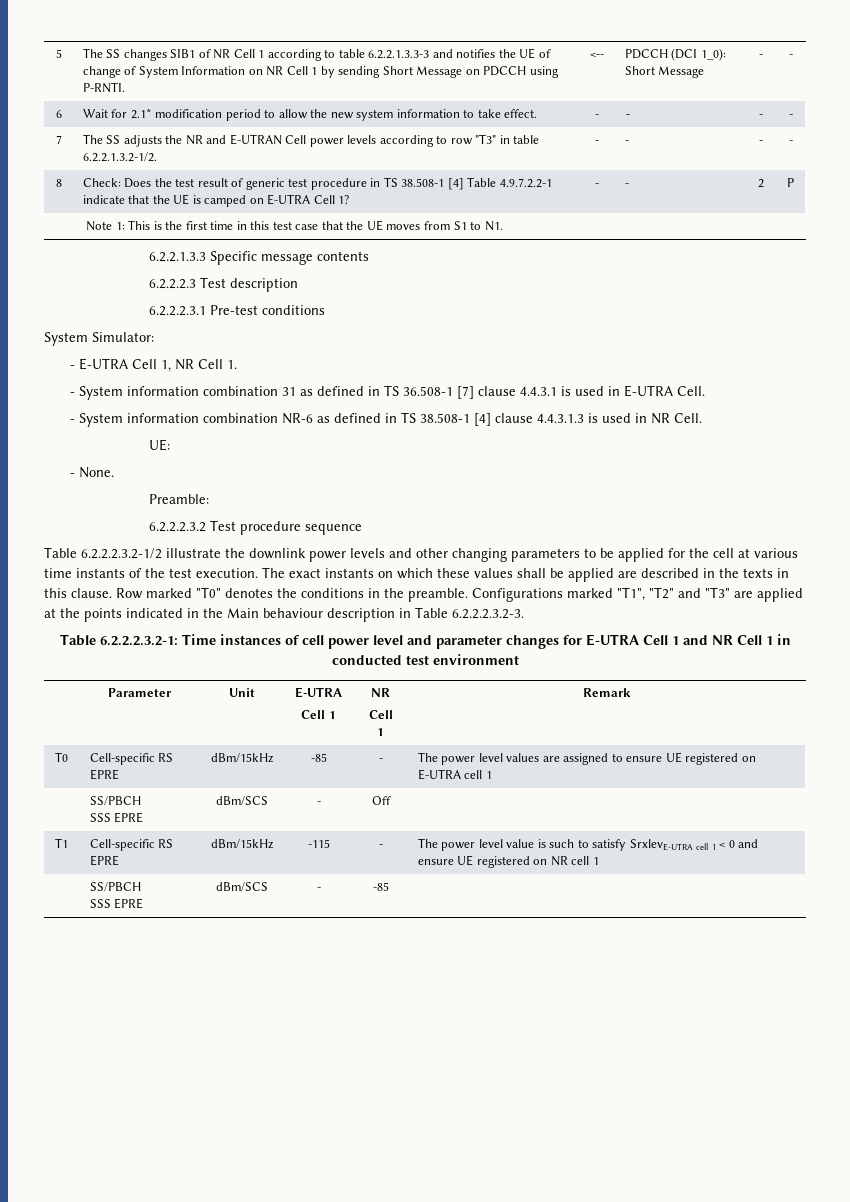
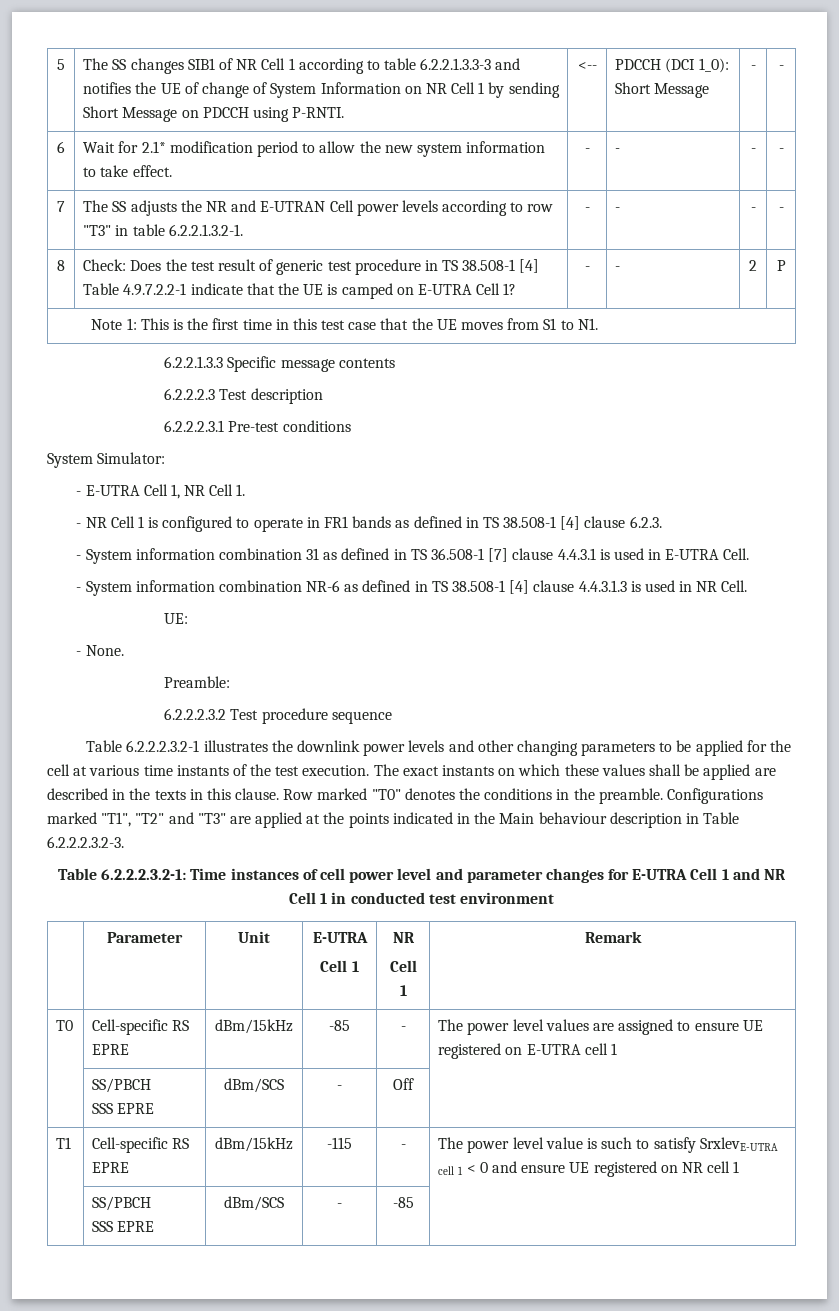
- 7 | The SS adjusts the NR and E-UTRAN Cell power levels according to row "T3" in table 6.2.2.1.3.2-1/2. | - | - | - | -
+ 7 | The SS adjusts the NR and E-UTRAN Cell power levels according to row "T3" in table 6.2.2.1.3.2-1. | - | - | - | -
+ - NR Cell 1 is configured to operate in FR1 bands as defined in TS 38.508-1 [4] clause 6.2.3.
- Table 6.2.2.2.3.2-1/2 illustrate the downlink power levels and other changing parameters to be applied for the cell at various time instants of the test execution.
+ Table 6.2.2.2.3.2-1 illustrates the downlink power levels and other changing parameters to be applied for the cell at various time instants of the test execution.

